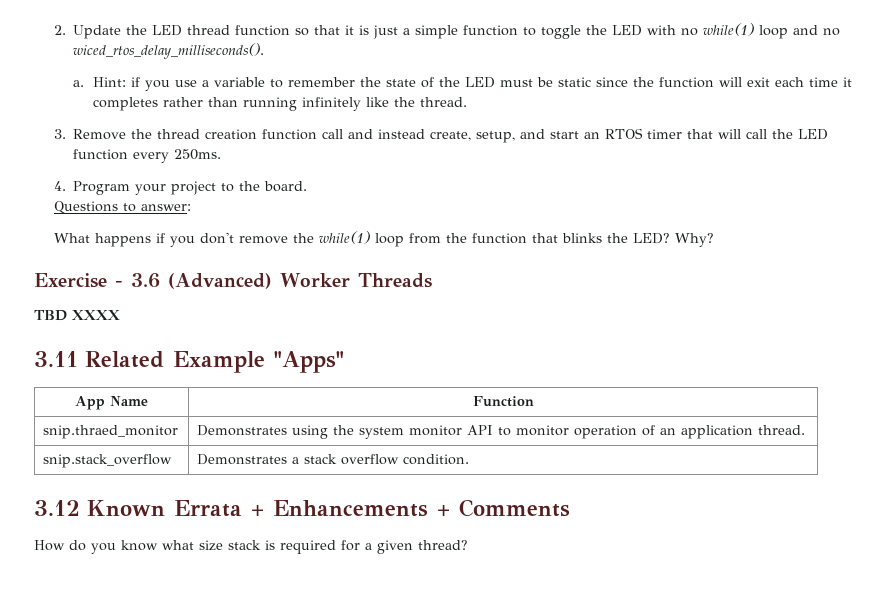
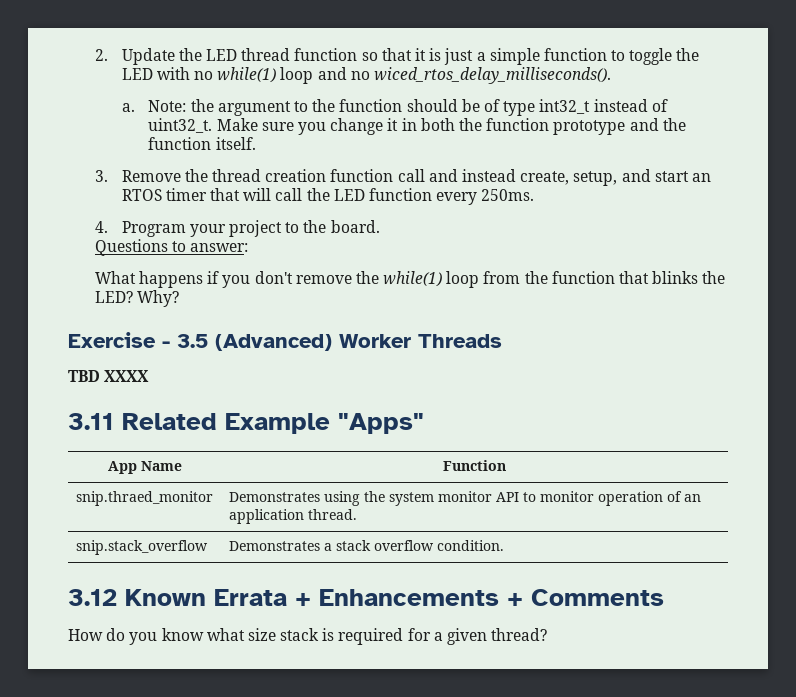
- Hint: if you use a variable to remember the state of the LED must be static since the function will exit each time it completes rather than running infinitely like the thread.
+ Note: the argument to the function should be of type int32_t instead of uint32_t. Make sure you change it in both the function prototype and the function itself.
- Exercise - 3.6 (Advanced) Worker Threads
+ Exercise - 3.5 (Advanced) Worker Threads

